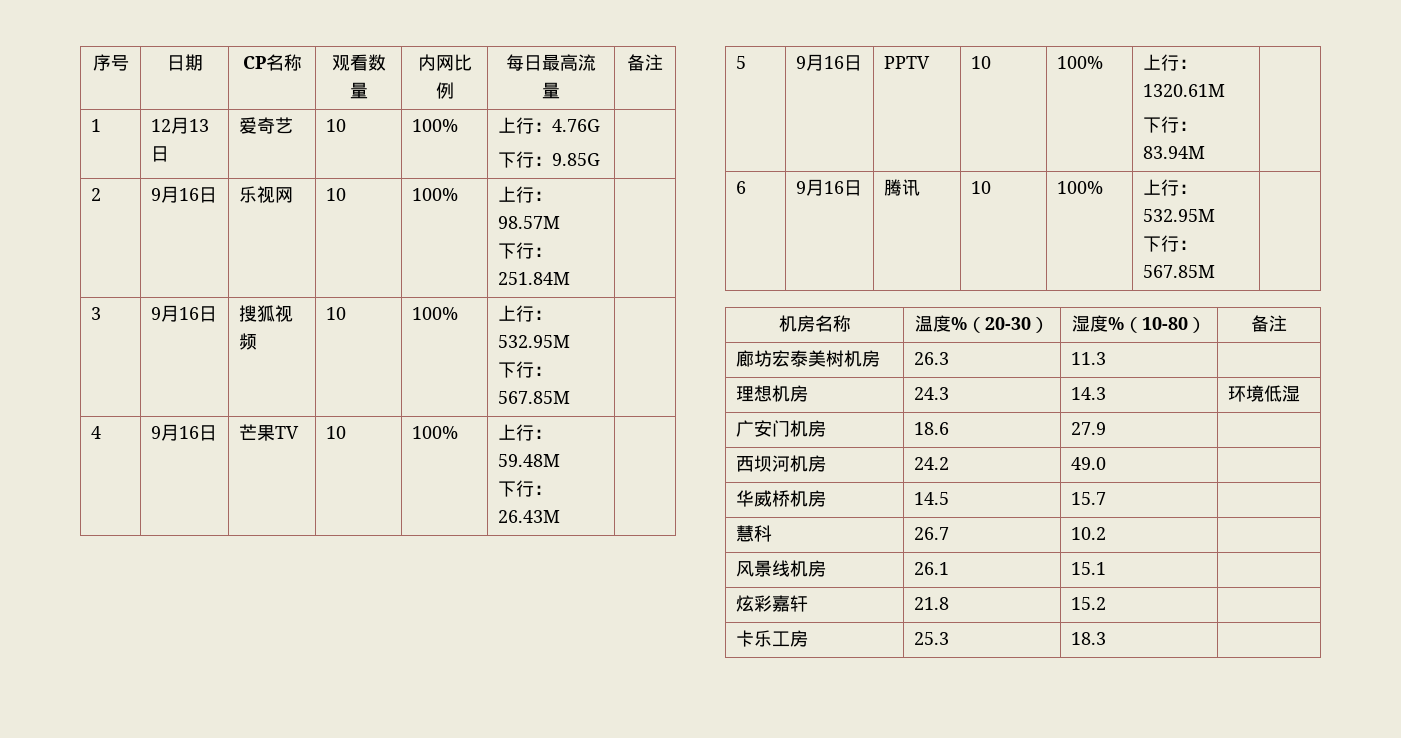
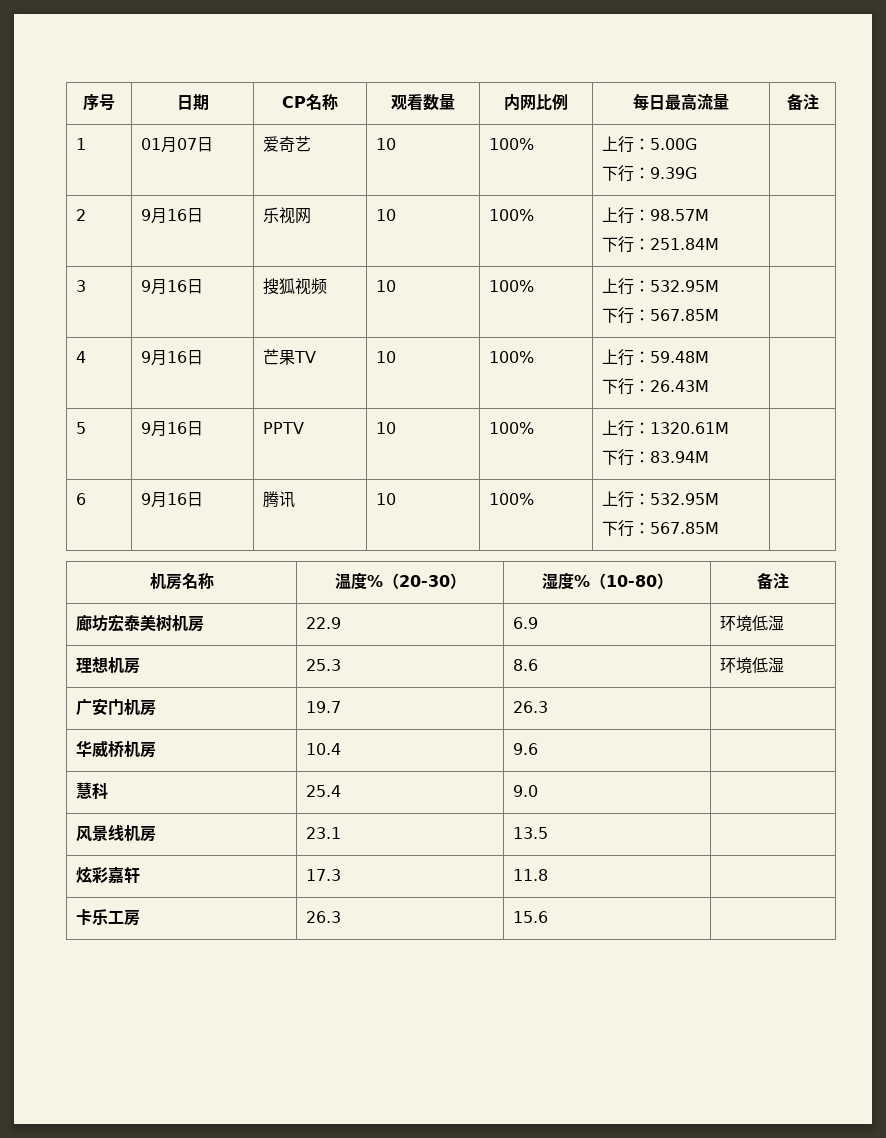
- 1 | 12月13日 | 爱奇艺 | 10 | 100% | 上行：4.76G
- 下行：9.85G |
+ 1 | 01月07日 | 爱奇艺 | 10 | 100% | 上行：5.00G
+ 下行：9.39G |
- 廊坊宏泰美树机房 | 26.3 | 11.3 |
+ 廊坊宏泰美树机房 | 22.9 | 6.9 | 环境低湿
- 理想机房 | 24.3 | 14.3 | 环境低湿
+ 理想机房 | 25.3 | 8.6 | 环境低湿
- 广安门机房 | 18.6 | 27.9 |
- 西坝河机房 | 24.2 | 49.0 |
+ 广安门机房 | 19.7 | 26.3 |
- 华威桥机房 | 14.5 | 15.7 |
+ 华威桥机房 | 10.4 | 9.6 |
- 慧科 | 26.7 | 10.2 |
+ 慧科 | 25.4 | 9.0 |
- 风景线机房 | 26.1 | 15.1 |
+ 风景线机房 | 23.1 | 13.5 |
- 炫彩嘉轩 | 21.8 | 15.2 |
+ 炫彩嘉轩 | 17.3 | 11.8 |
- 卡乐工房 | 25.3 | 18.3 |
+ 卡乐工房 | 26.3 | 15.6 |

